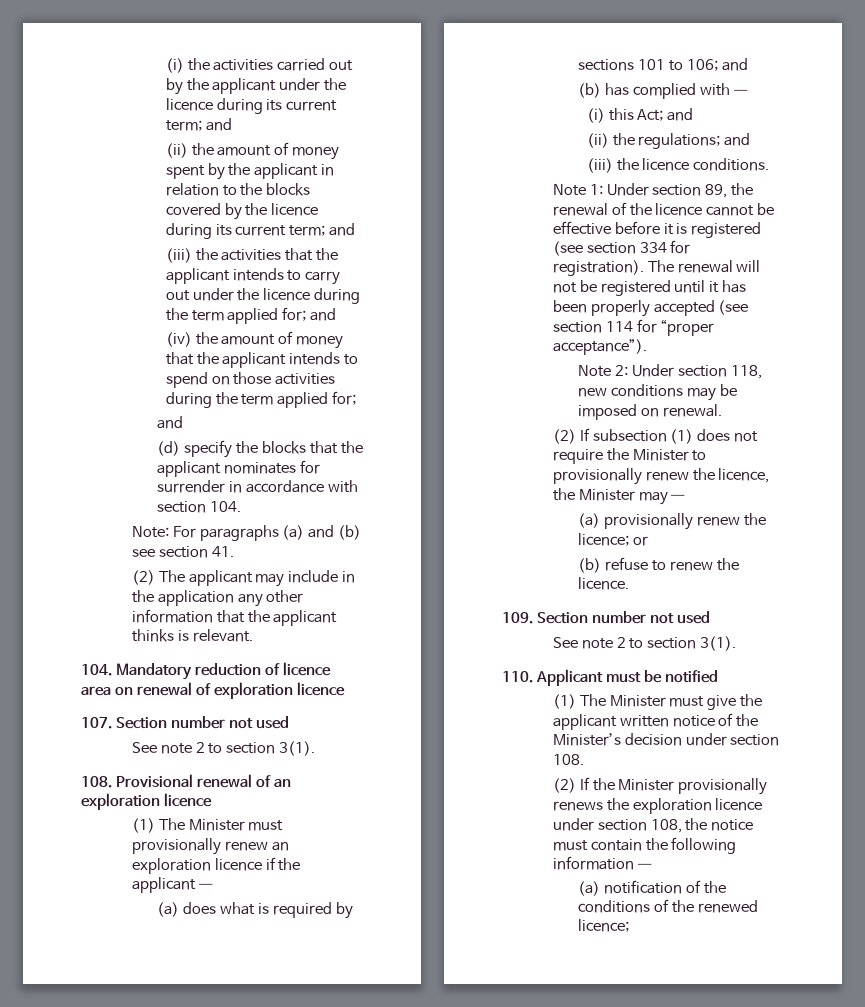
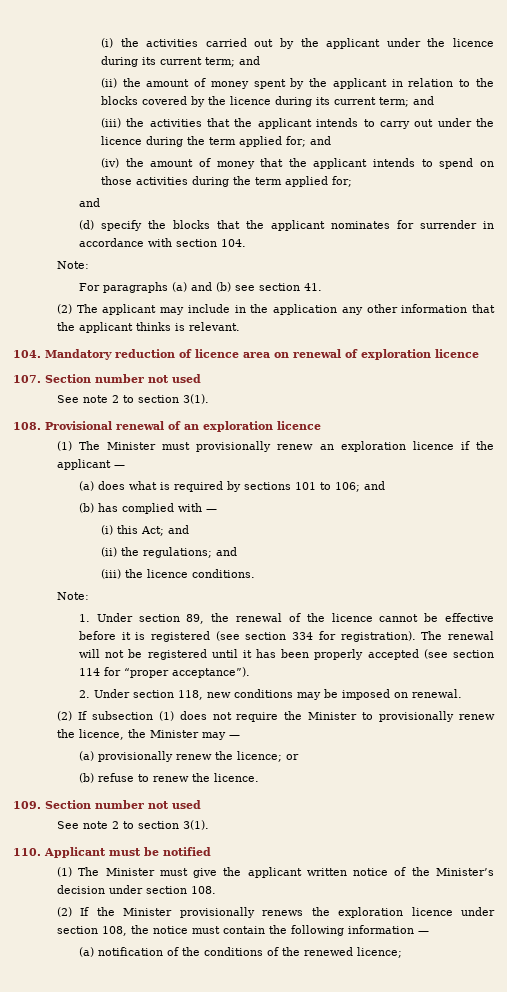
  (d) specify the blocks that the applicant nominates for surrender in accordance with section 104.
- Note: For paragraphs (a) and (b) see section 41.
+ Note:
+ For paragraphs (a) and (b) see section 41.
  (iii) the licence conditions.
- Note 1: Under section 89, the renewal of the licence cannot be effective before it is registered (see section 334 for registration).
+ Note:
+ 1. Under section 89, the renewal of the licence cannot be effective before it is registered (see section 334 for registration).
- Note 2: Under section 118, new conditions may be imposed on renewal.
+ 2. Under section 118, new conditions may be imposed on renewal.

